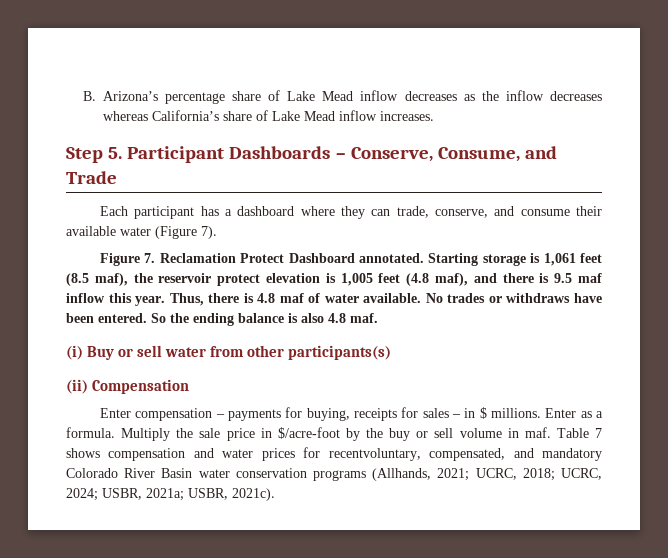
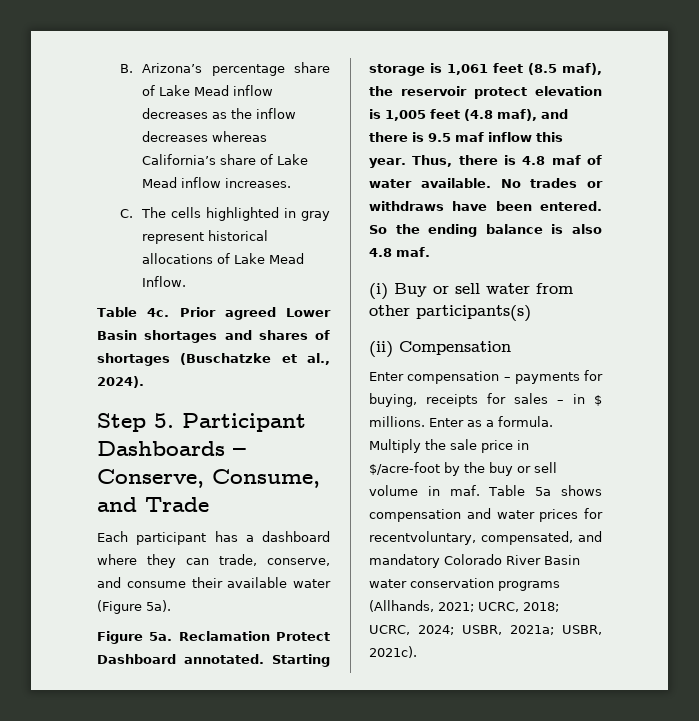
+ C. The cells highlighted in gray represent historical allocations of Lake Mead Inflow.
+ Table 4c. Prior agreed Lower Basin shortages and shares of shortages (Buschatzke et al., 2024).
- Each participant has a dashboard where they can trade, conserve, and consume their available water (Figure 7).
+ Each participant has a dashboard where they can trade, conserve, and consume their available water (Figure 5a).
- Figure 7. Reclamation Protect Dashboard annotated.
+ Figure 5a. Reclamation Protect Dashboard annotated.
- Table 7 shows compensation and water prices for recentvoluntary, compensated, and mandatory Colorado River Basin water conservation programs (Allhands, 2021; UCRC, 2018; UCRC, 2024; USBR, 2021a; USBR, 2021c).
+ Table 5a shows compensation and water prices for recentvoluntary, compensated, and mandatory Colorado River Basin water conservation programs (Allhands, 2021; UCRC, 2018; UCRC, 2024; USBR, 2021a; USBR, 2021c).

